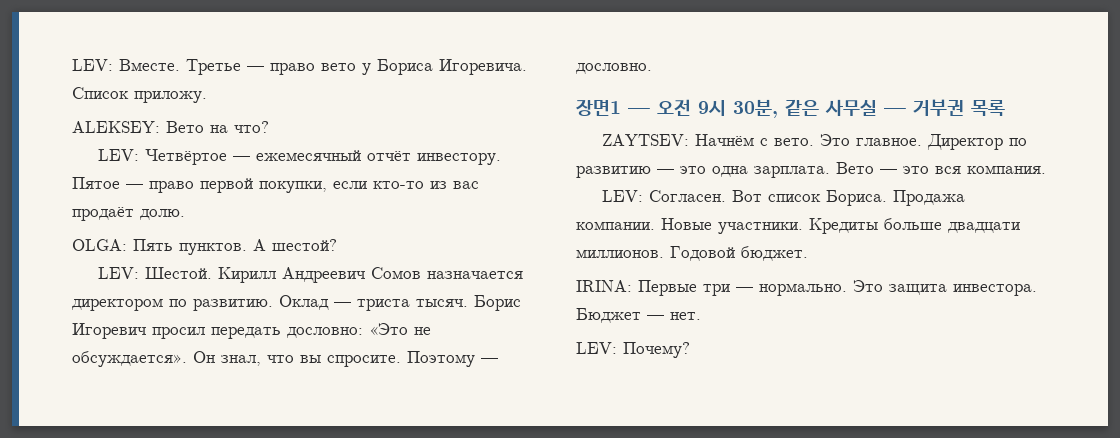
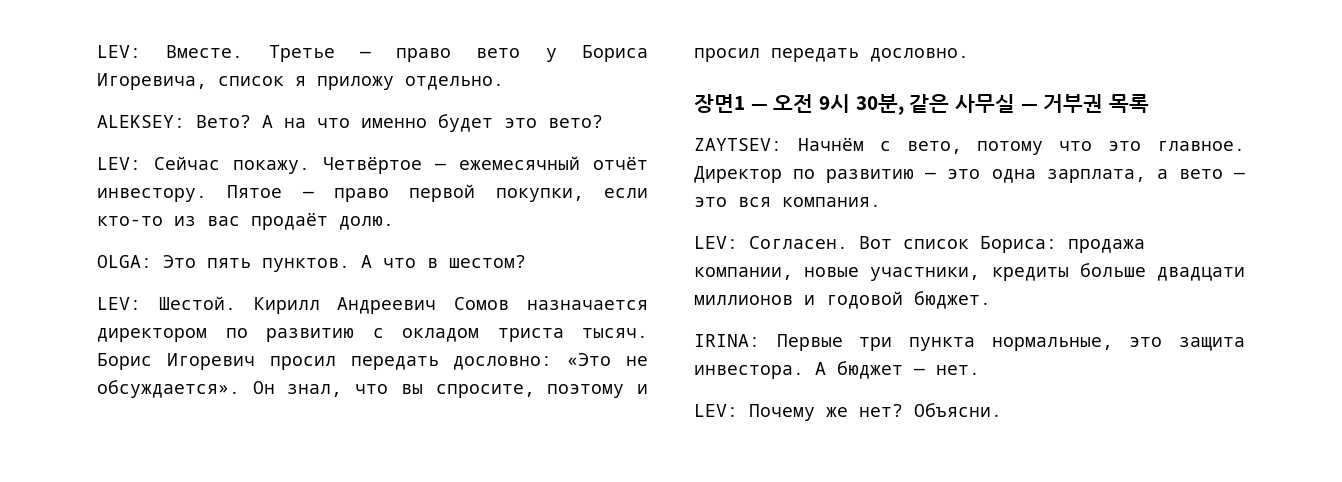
- Третье — право вето у Бориса Игоревича. Список приложу.
- ALEKSEY: Вето на что?
- LEV: Четвёртое — ежемесячный отчёт инвестору.
+ Третье — право вето у Бориса Игоревича, список я приложу отдельно.
+ ALEKSEY: Вето? А на что именно будет это вето?
+ LEV: Сейчас покажу. Четвёртое — ежемесячный отчёт инвестору.
- OLGA: Пять пунктов. А шестой?
+ OLGA: Это пять пунктов. А что в шестом?
- Кирилл Андреевич Сомов назначается директором по развитию. Оклад — триста тысяч.
+ Кирилл Андреевич Сомов назначается директором по развитию с окладом триста тысяч.
- Он знал, что вы спросите. Поэтому — дословно.
+ Он знал, что вы спросите, поэтому и просил передать дословно.
- ZAYTSEV: Начнём с вето. Это главное.
+ ZAYTSEV: Начнём с вето, потому что это главное.
- Директор по развитию — это одна зарплата. Вето — это вся компания.
+ Директор по развитию — это одна зарплата, а вето — это вся компания.
- Вот список Бориса. Продажа компании. Новые участники. Кредиты больше двадцати миллионов. Годовой бюджет.
- IRINA: Первые три — нормально. Это защита инвестора. Бюджет — нет.
+ Вот список Бориса: продажа компании, новые участники, кредиты больше двадцати миллионов и годовой бюджет.
+ IRINA: Первые три пункта нормальные, это защита инвестора. А бюджет — нет.
- LEV: Почему?
+ LEV: Почему же нет? Объясни.

